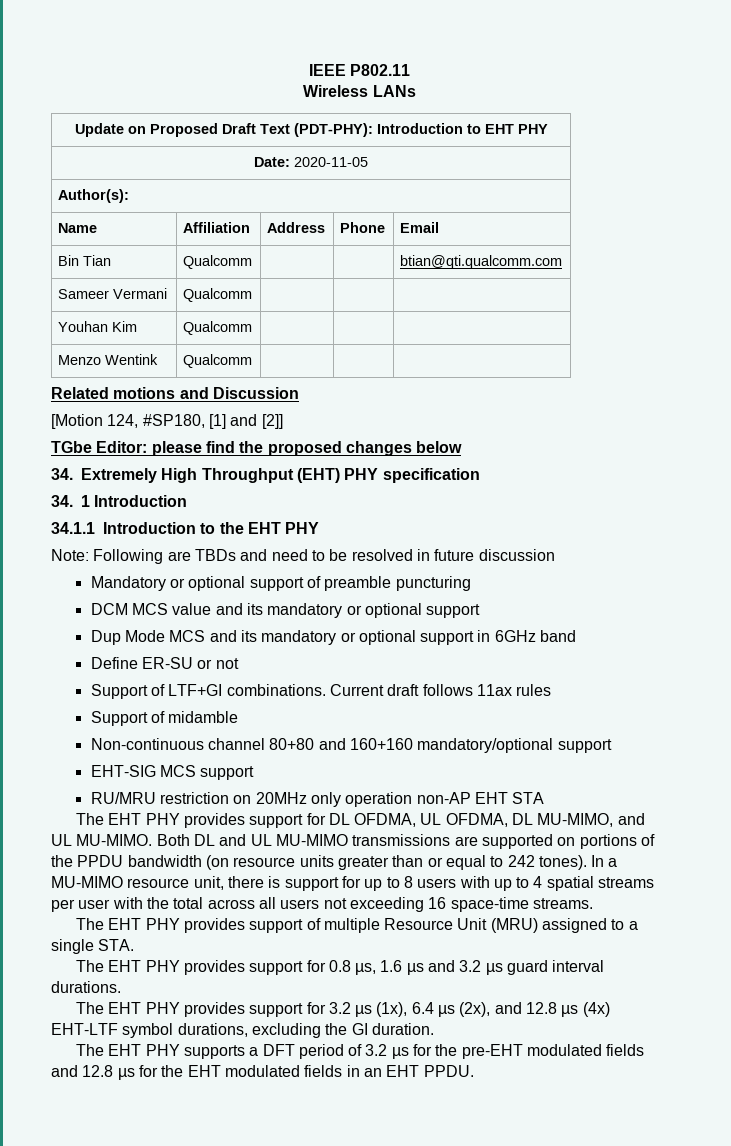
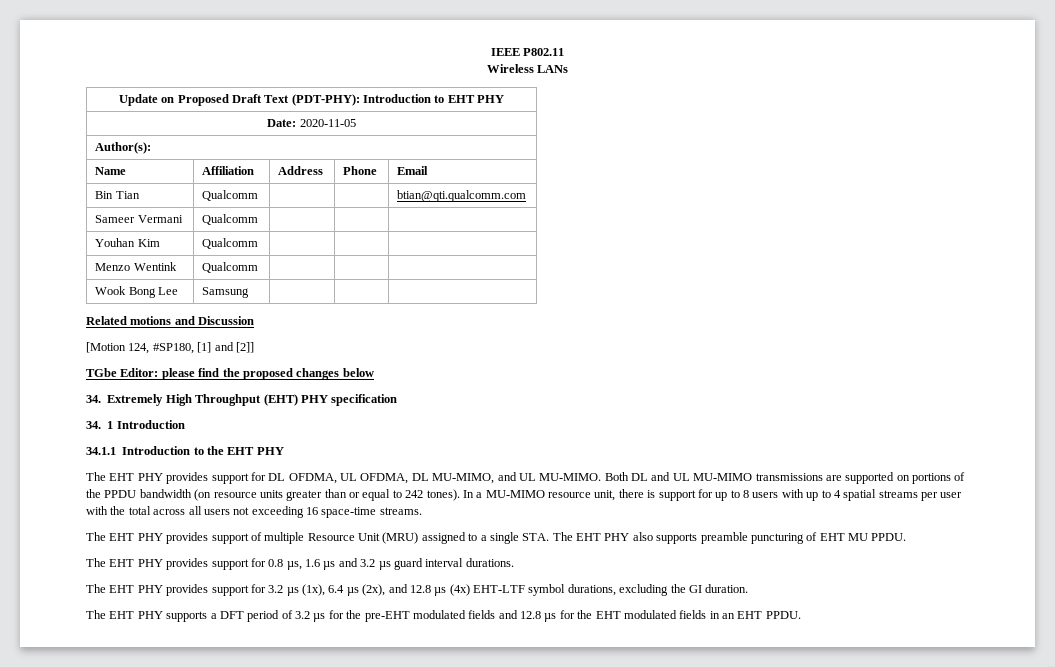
+ Wook Bong Lee | Samsung | | |
- Note: Following are TBDs and need to be resolved in future discussion
- Mandatory or optional support of preamble puncturing
- DCM MCS value and its mandatory or optional support
- Dup Mode MCS and its mandatory or optional support in 6GHz band
- Define ER-SU or not
- Support of LTF+GI combinations. Current draft follows 11ax rules
- Support of midamble
- Non-continuous channel 80+80 and 160+160 mandatory/optional support
- EHT-SIG MCS support
- RU/MRU restriction on 20MHz only operation non-AP EHT STA
- The EHT PHY provides support of multiple Resource Unit (MRU) assigned to a single STA.
+ The EHT PHY provides support of multiple Resource Unit (MRU) assigned to a single STA. The EHT PHY also supports preamble puncturing of EHT MU PPDU.

